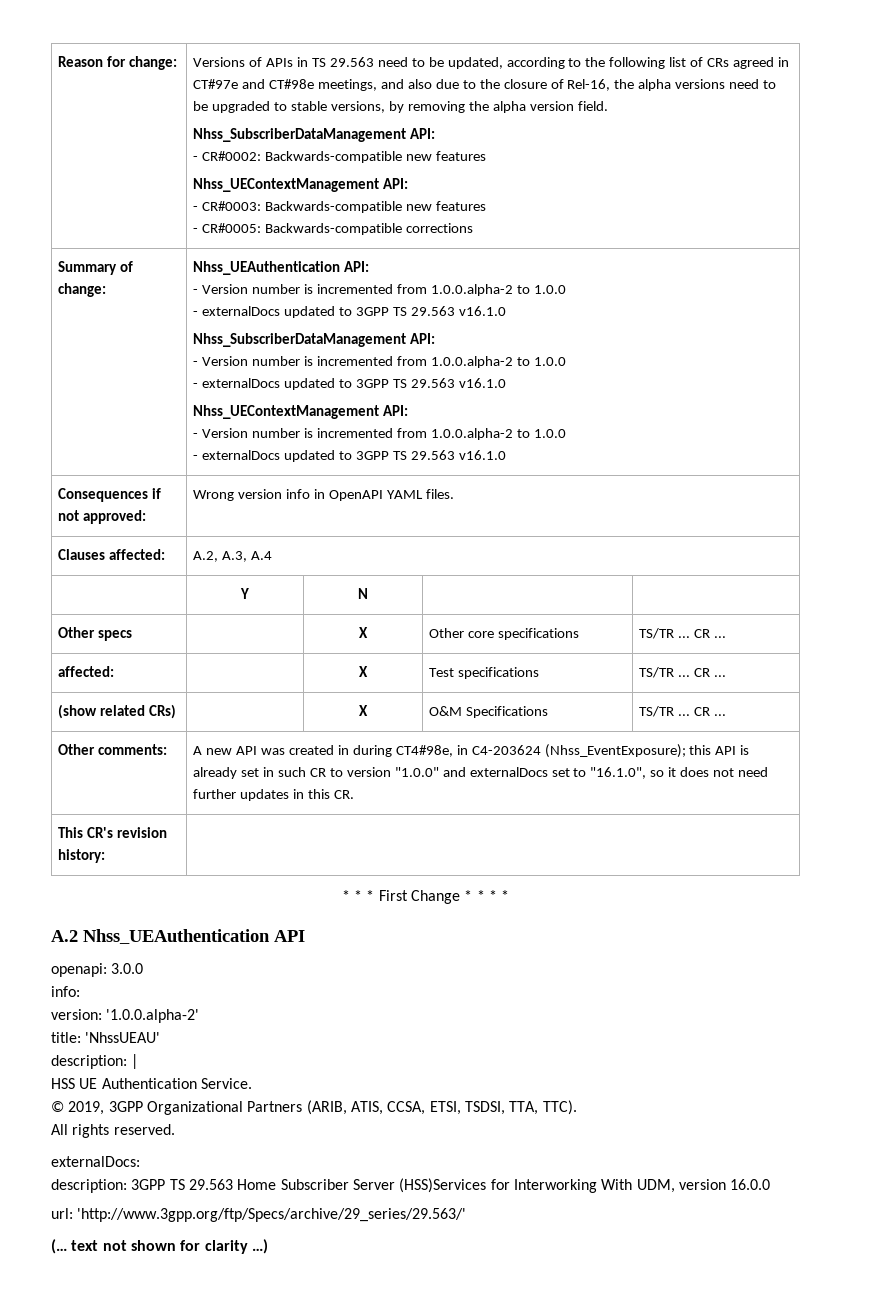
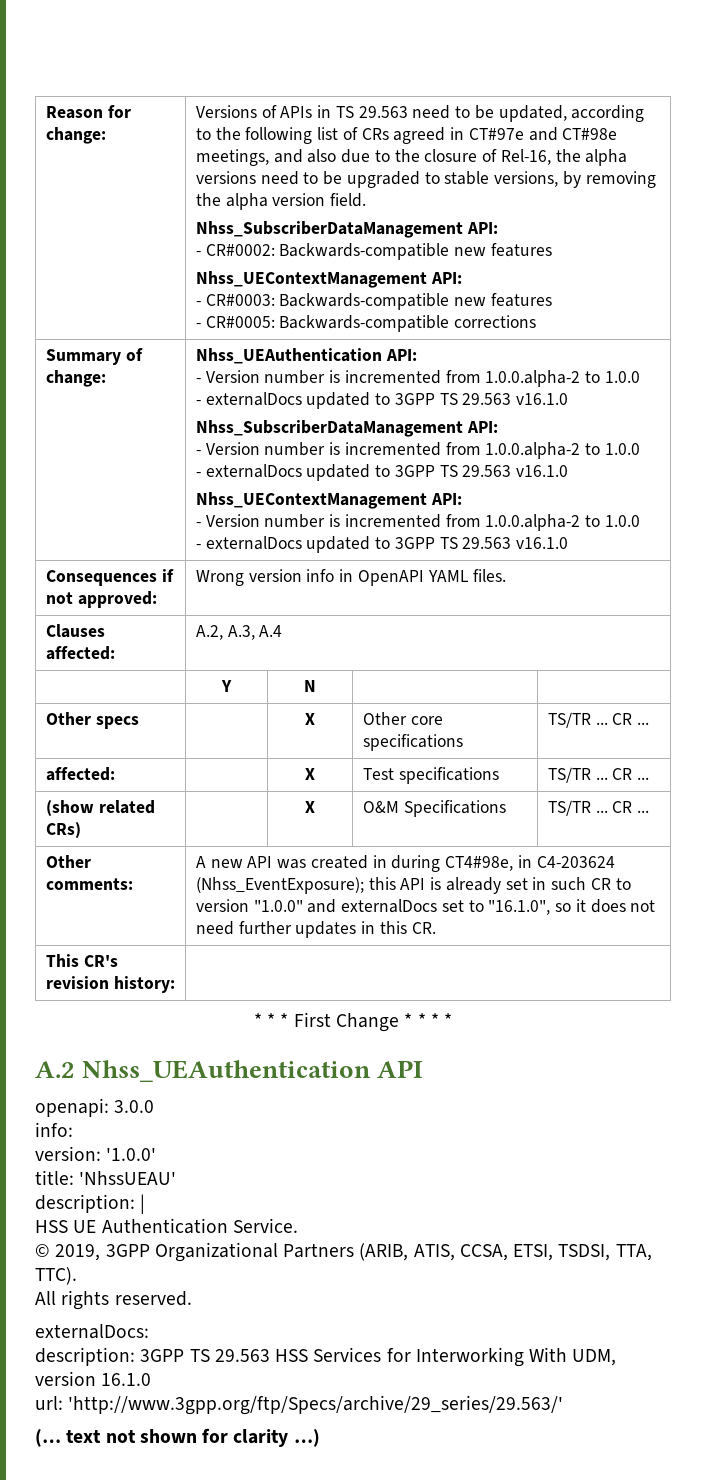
- version: '1.0.0.alpha-2'
+ version: '1.0.0'
- description: 3GPP TS 29.563 Home Subscriber Server (HSS)Services for Interworking With UDM, version 16.0.0
+ description: 3GPP TS 29.563 HSS Services for Interworking With UDM, version 16.1.0

